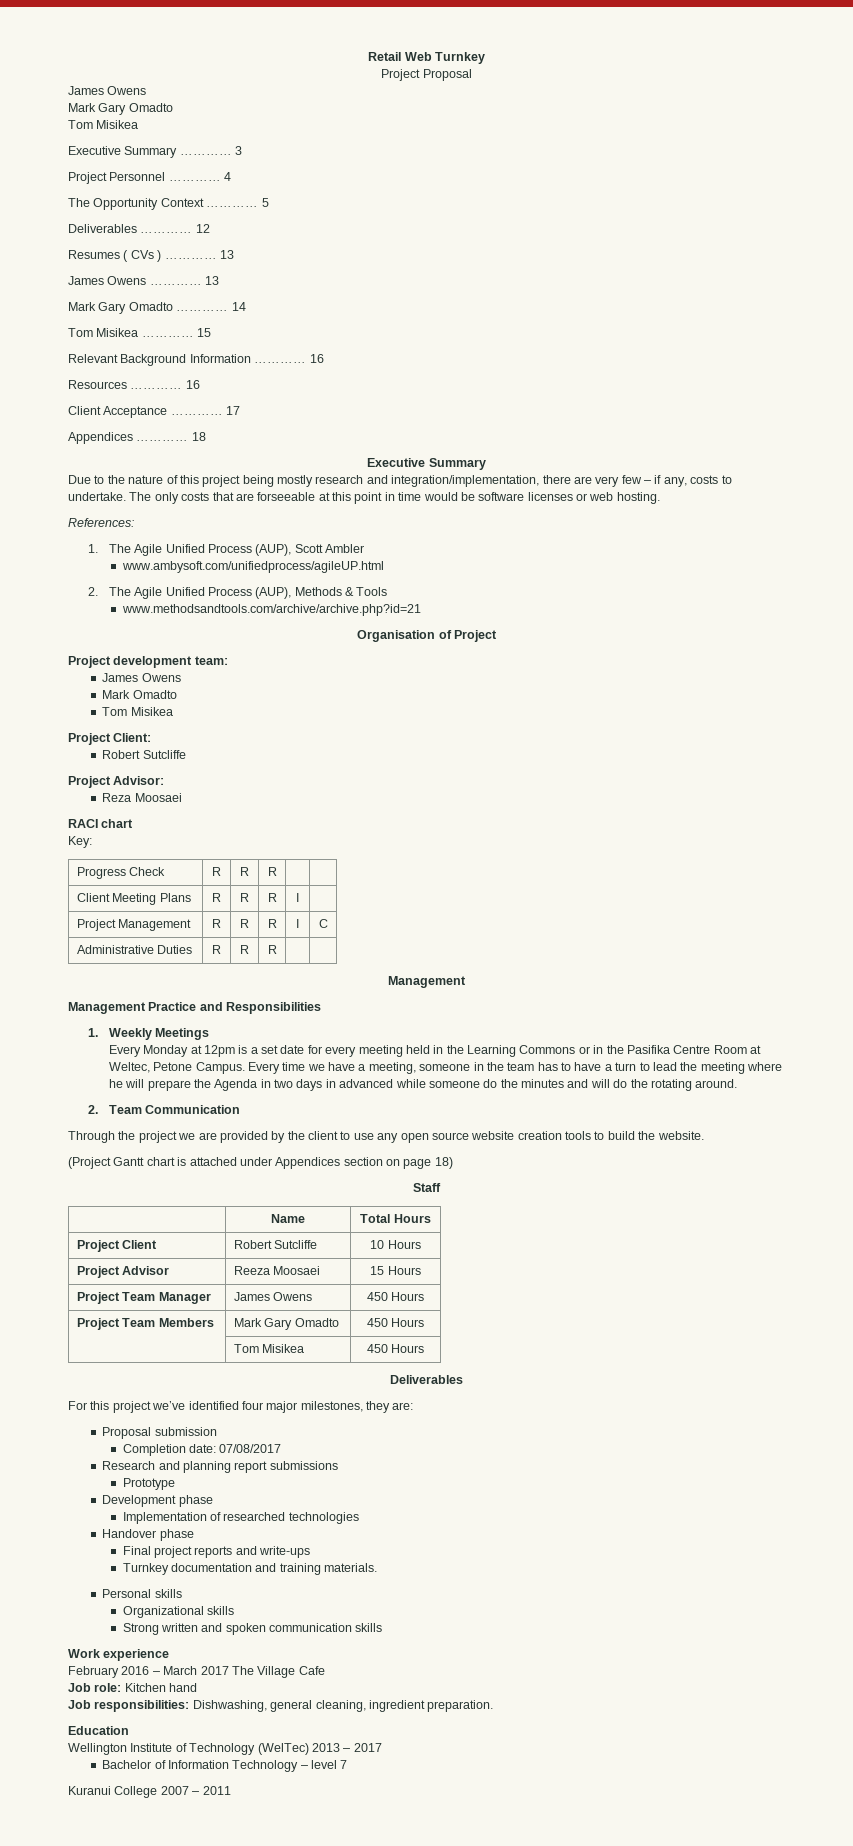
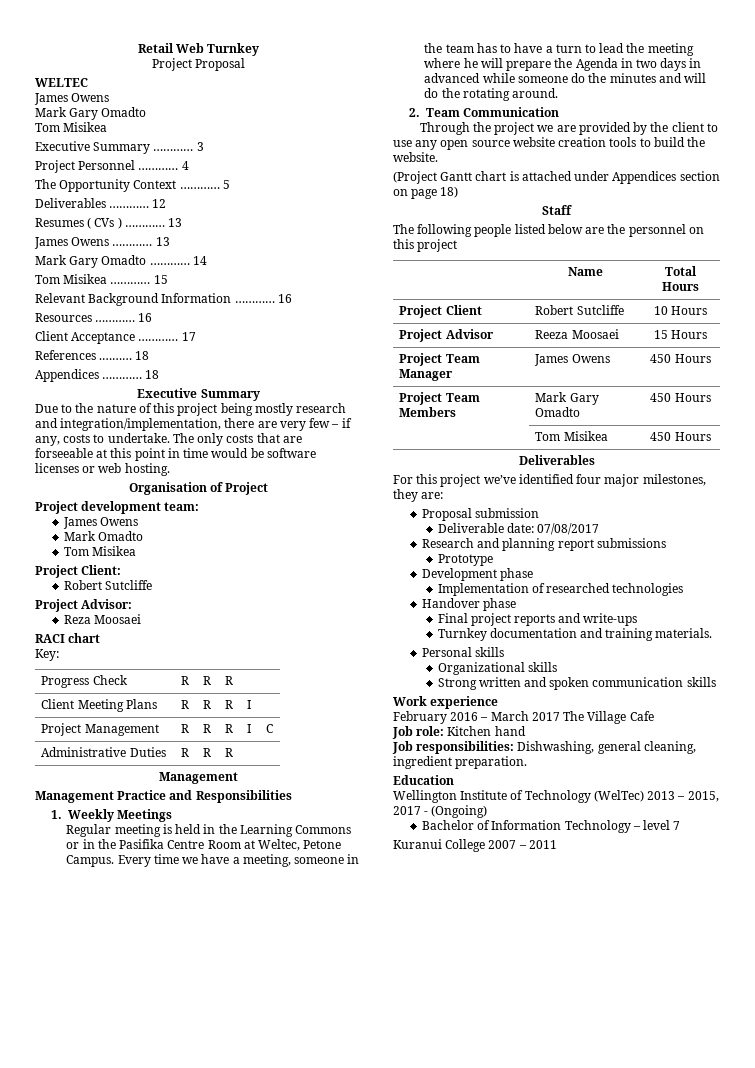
+ WELTEC
+ References .……… 18
- References:
- 1. The Agile Unified Process (AUP), Scott Ambler
- www.ambysoft.com/unifiedprocess/agileUP.html
- 2. The Agile Unified Process (AUP), Methods & Tools
- www.methodsandtools.com/archive/archive.php?id=21
- Every Monday at 12pm is a set date for every meeting held in the Learning Commons or in the Pasifika Centre Room at Weltec, Petone Campus.
+ Regular meeting is held in the Learning Commons or in the Pasifika Centre Room at Weltec, Petone Campus.
+ The following people listed below are the personnel on this project
- Completion date: 07/08/2017
+ Deliverable date: 07/08/2017
- Wellington Institute of Technology (WelTec) 2013 – 2017
+ Wellington Institute of Technology (WelTec) 2013 – 2015, 2017 - (Ongoing)

